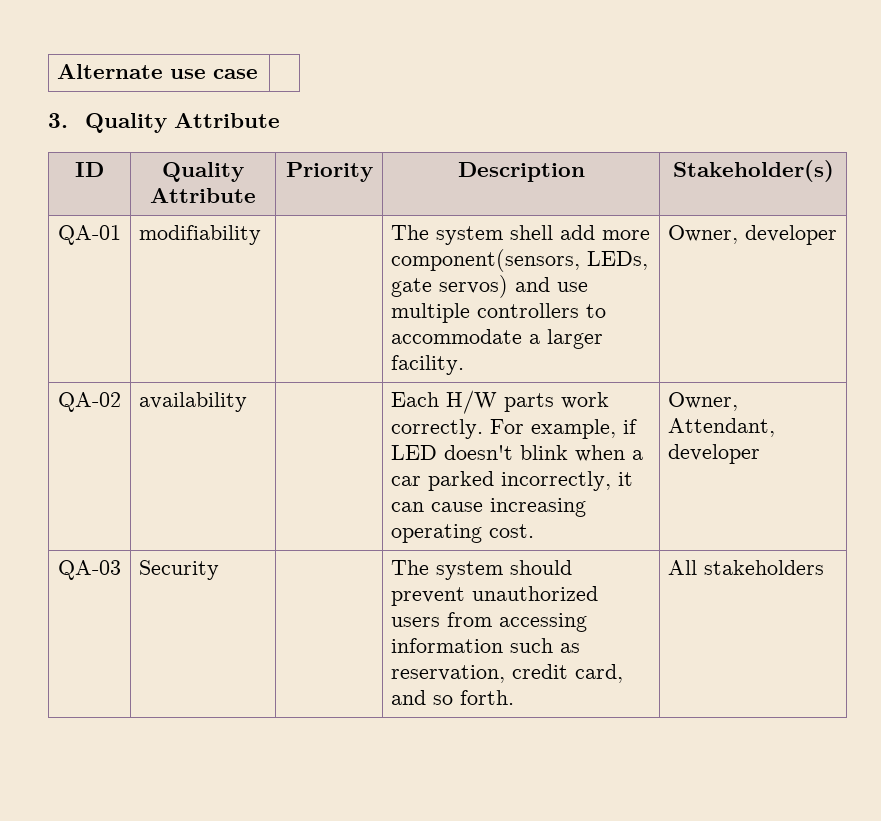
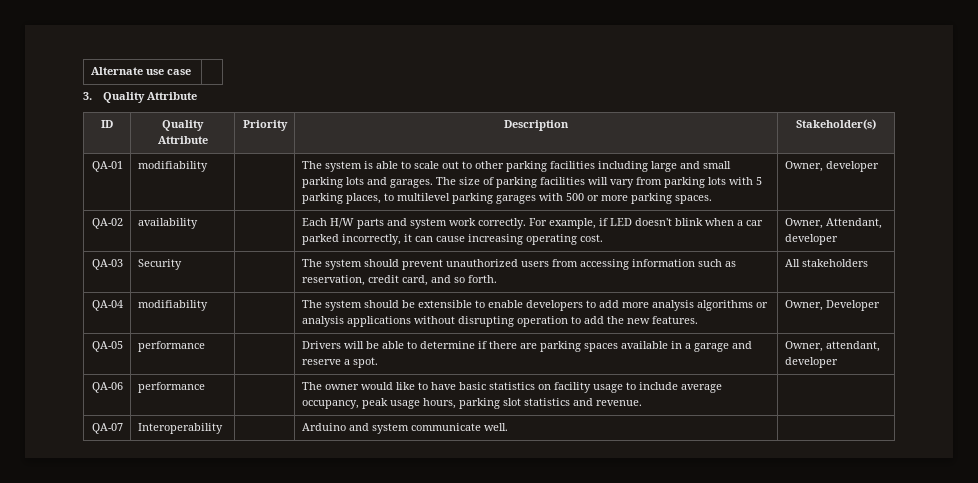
- The system shell add more component(sensors, LEDs, gate servos) and use multiple controllers to accommodate a larger facility.
+ The system is able to scale out to other parking facilities including large and small parking lots and garages. The size of parking facilities will vary from parking lots with 5 parking places, to multilevel parking garages with 500 or more parking spaces.
- QA-02 | availability | | Each H/W parts work correctly. For example, if LED doesn't blink when a car parked incorrectly, it can cause increasing operating cost. | Owner, Attendant, developer
+ QA-02 | availability | | Each H/W parts and system work correctly. For example, if LED doesn't blink when a car parked incorrectly, it can cause increasing operating cost. | Owner, Attendant, developer
+ QA-04 | modifiability | | The system should be extensible to enable developers to add more analysis algorithms or analysis applications without disrupting operation to add the new features. | Owner, Developer
+ QA-05 | performance | | Drivers will be able to determine if there are parking spaces available in a garage and reserve a spot. | Owner, attendant, developer
+ QA-06 | performance | | The owner would like to have basic statistics on facility usage to include average occupancy, peak usage hours, parking slot statistics and revenue. |
+ QA-07 | Interoperability | | Arduino and system communicate well. |

